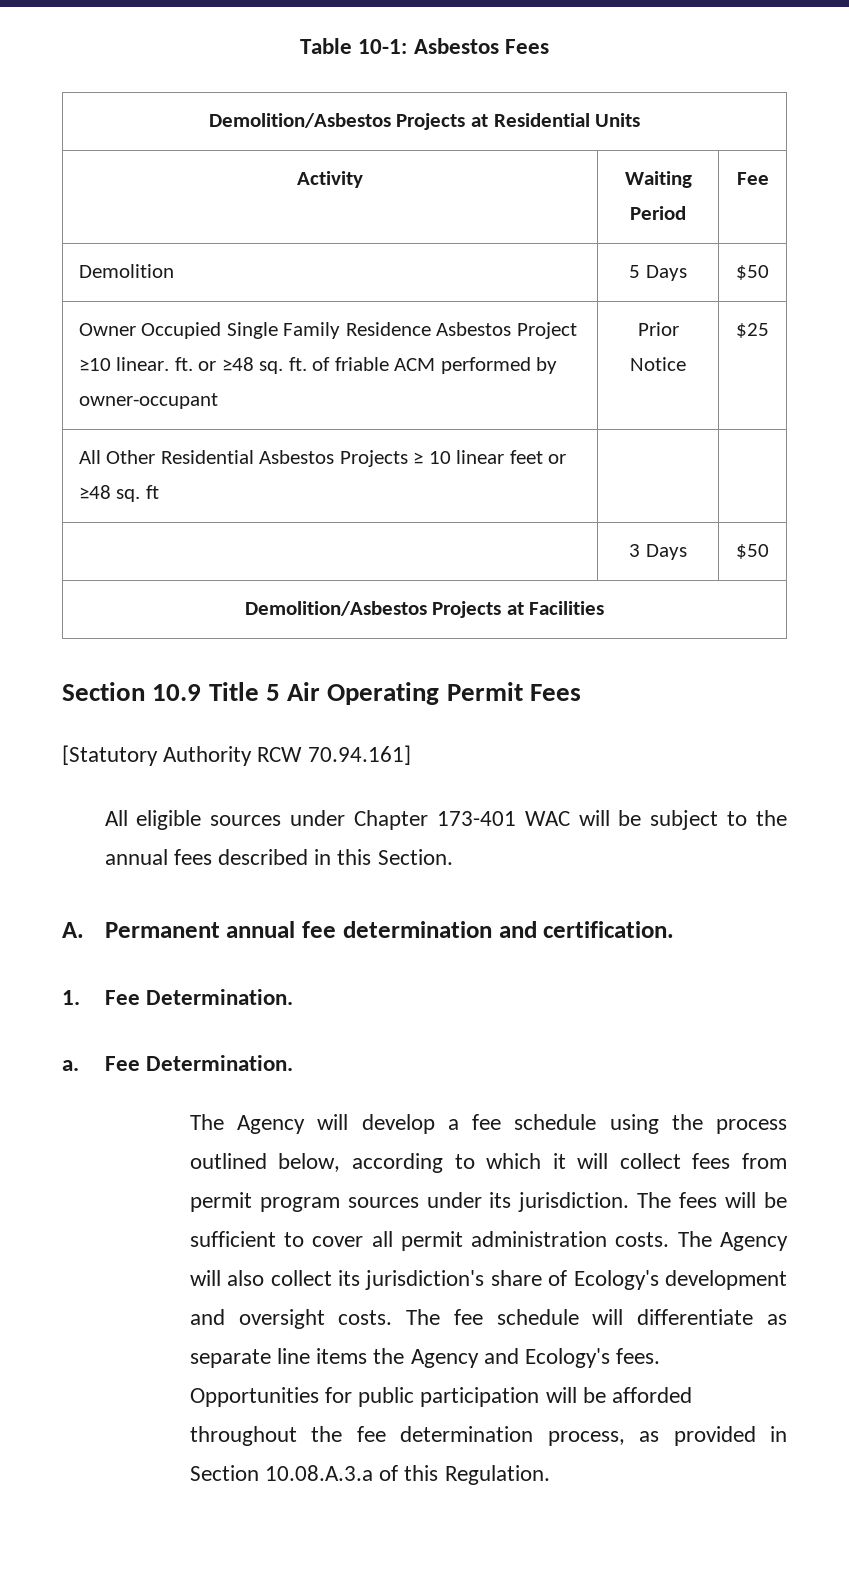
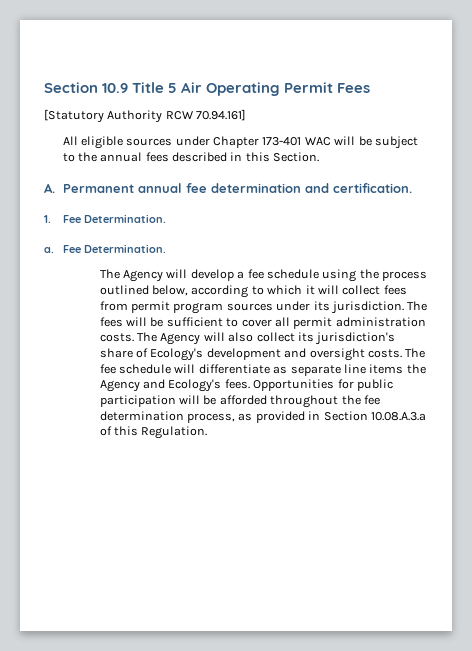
- Table 10-1: Asbestos Fees
- Demolition/Asbestos Projects at Residential Units
- Activity | Waiting Period | Fee
- Demolition | 5 Days | $50
- Owner Occupied Single Family Residence Asbestos Project ≥10 linear. ft. or ≥48 sq. ft. of friable ACM performed by owner-occupant | Prior Notice | $25
- All Other Residential Asbestos Projects ≥ 10 linear feet or ≥48 sq. ft | |
- | 3 Days | $50
- Demolition/Asbestos Projects at Facilities

